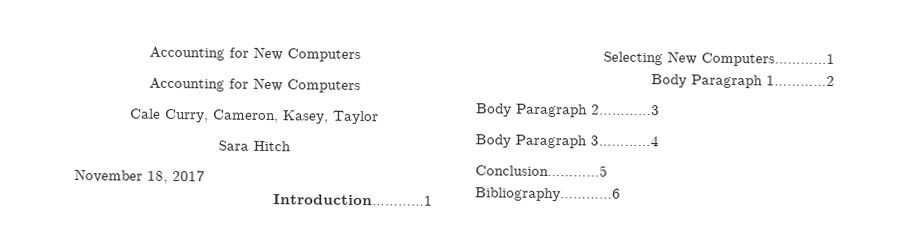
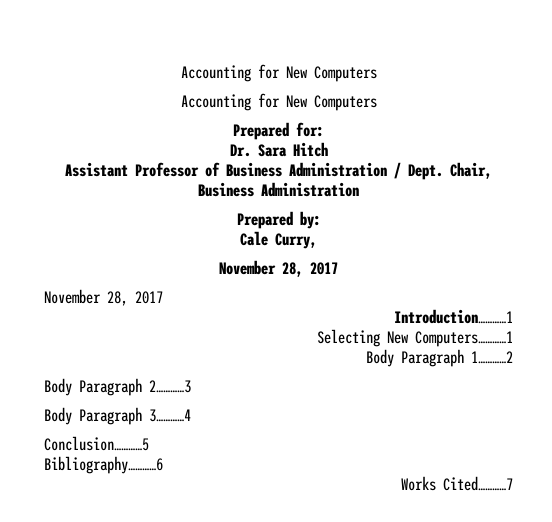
- Cale Curry, Cameron, Kasey, Taylor
- Sara Hitch
- November 18, 2017
+ Prepared for:
+ Dr. Sara Hitch
+ Assistant Professor of Business Administration / Dept. Chair, Business Administration
+ Prepared by:
+ Cale Curry,
+ November 28, 2017
+ November 28, 2017
+ Works Cited…………7

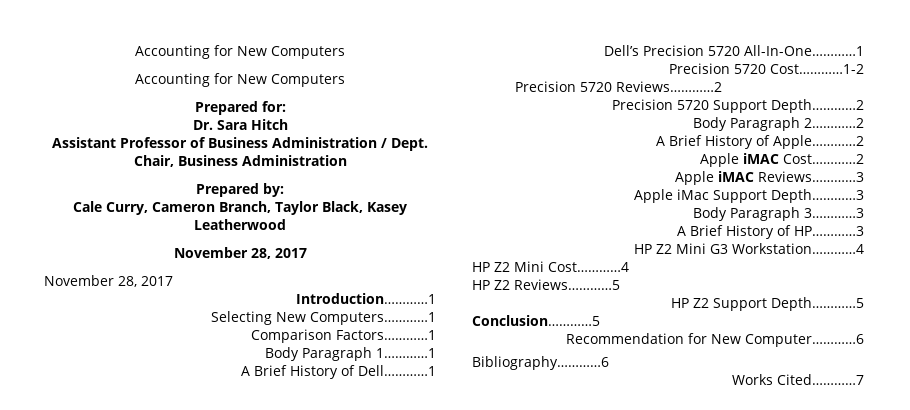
- Cale Curry,
+ Cale Curry, Cameron Branch, Taylor Black, Kasey Leatherwood
- Body Paragraph 1…………2
- Body Paragraph 2…………3
- Body Paragraph 3…………4
+ Comparison Factors…………1
+ Body Paragraph 1…………1
+ A Brief History of Dell…………1
+ Dell’s Precision 5720 All-In-One…………1
+ Precision 5720 Cost…………1-2
+ Precision 5720 Reviews…………2
+ Precision 5720 Support Depth…………2
+ Body Paragraph 2…………2
+ A Brief History of Apple…………2
+ Apple iMAC Cost…………2
+ Apple iMAC Reviews…………3
+ Apple iMac Support Depth…………3
+ Body Paragraph 3…………3
+ A Brief History of HP…………3
+ HP Z2 Mini G3 Workstation…………4
+ HP Z2 Mini Cost…………4
+ HP Z2 Reviews…………5
+ HP Z2 Support Depth…………5
  Conclusion…………5
+ Recommendation for New Computer…………6

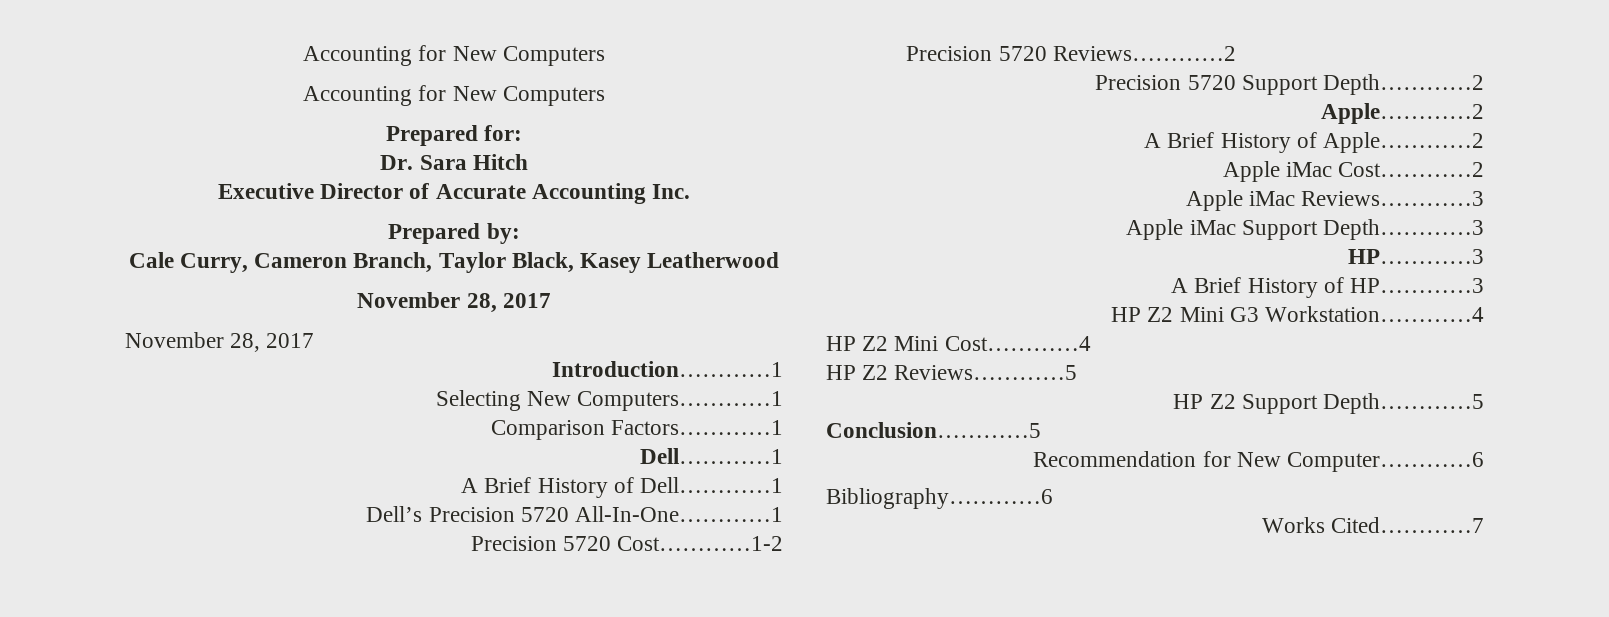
- Assistant Professor of Business Administration / Dept. Chair, Business Administration
+ Executive Director of Accurate Accounting Inc.
  Comparison Factors…………1
- Body Paragraph 1…………1
+ Dell…………1
  Precision 5720 Support Depth…………2
- Body Paragraph 2…………2
+ Apple…………2
- Apple iMAC Cost…………2
+ Apple iMac Cost…………2
- Apple iMAC Reviews…………3
+ Apple iMac Reviews…………3
  Apple iMac Support Depth…………3
- Body Paragraph 3…………3
+ HP…………3

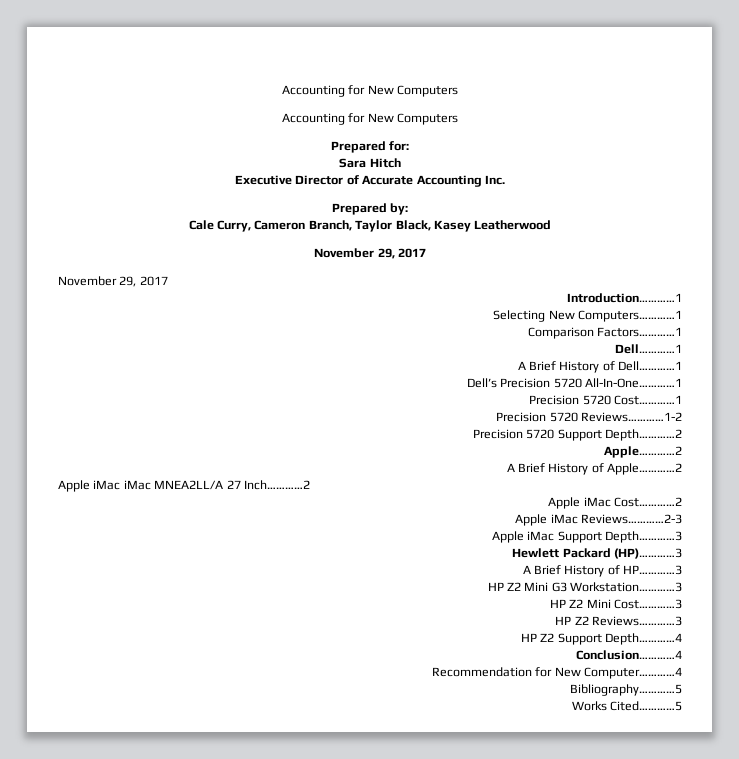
- Dr. Sara Hitch
+ Sara Hitch
  Cale Curry, Cameron Branch, Taylor Black, Kasey Leatherwood
- November 28, 2017
- November 28, 2017
+ November 29, 2017
+ November 29, 2017
- Precision 5720 Cost…………1-2
- Precision 5720 Reviews…………2
+ Precision 5720 Cost…………1
+ Precision 5720 Reviews…………1-2
+ Apple iMac iMac MNEA2LL/A 27 Inch…………2
- Apple iMac Reviews…………3
+ Apple iMac Reviews…………2-3
  Apple iMac Support Depth…………3
- HP…………3
+ Hewlett Packard (HP)…………3
- HP Z2 Mini G3 Workstation…………4
- HP Z2 Mini Cost…………4
- HP Z2 Reviews…………5
+ HP Z2 Mini G3 Workstation…………3
+ HP Z2 Mini Cost…………3
+ HP Z2 Reviews…………3
- HP Z2 Support Depth…………5
- Conclusion…………5
+ HP Z2 Support Depth…………4
+ Conclusion…………4
- Recommendation for New Computer…………6
- Bibliography…………6
+ Recommendation for New Computer…………4
+ Bibliography…………5
- Works Cited…………7
+ Works Cited…………5

